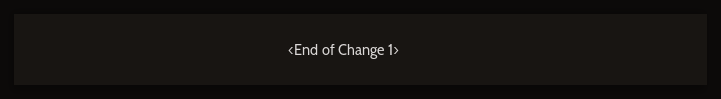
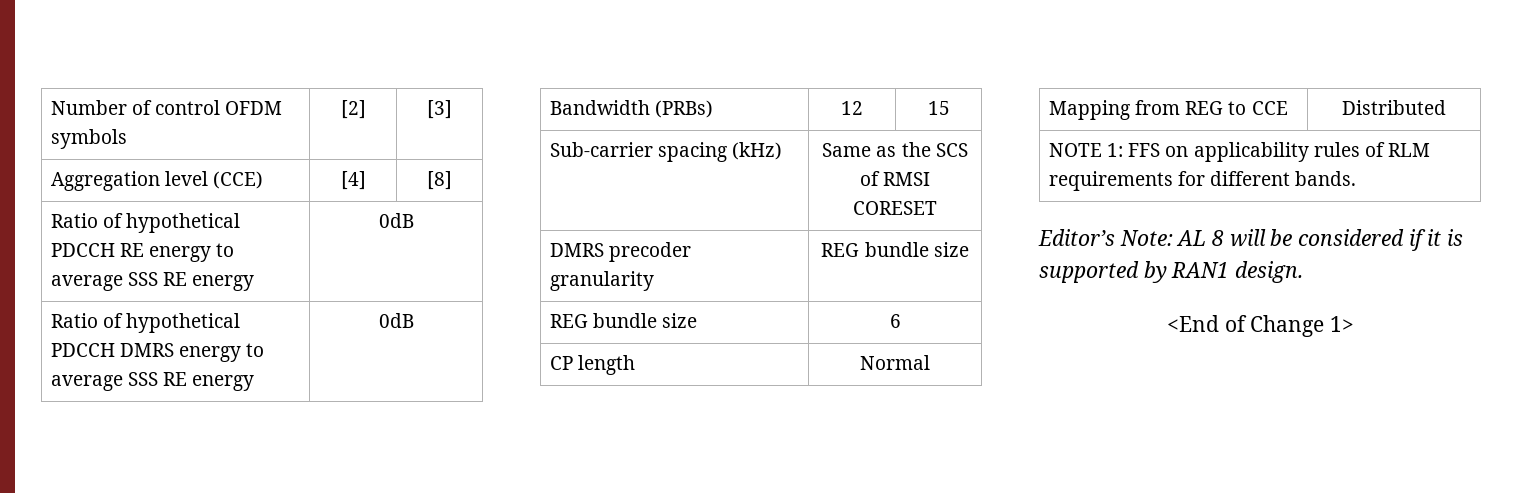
+ Number of control OFDM symbols | [2] | [3]
+ Aggregation level (CCE) | [4] | [8]
+ Ratio of hypothetical PDCCH RE energy to average SSS RE energy | 0dB
+ Ratio of hypothetical PDCCH DMRS energy to average SSS RE energy | 0dB
+ Bandwidth (PRBs) | 12 | 15
+ Sub-carrier spacing (kHz) | Same as the SCS of RMSI CORESET
+ DMRS precoder granularity | REG bundle size
+ REG bundle size | 6
+ CP length | Normal
+ Mapping from REG to CCE | Distributed
+ NOTE 1: FFS on applicability rules of RLM requirements for different bands.
+ Editor’s Note: AL 8 will be considered if it is supported by RAN1 design.

